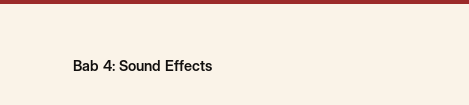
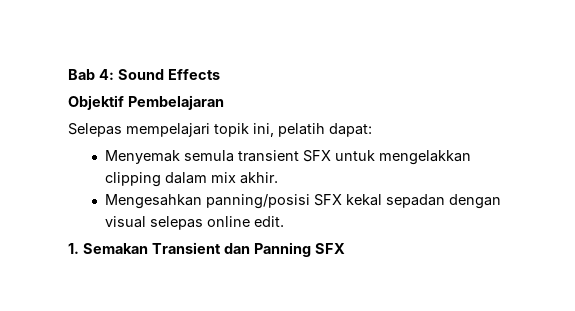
+ Objektif Pembelajaran
+ Selepas mempelajari topik ini, pelatih dapat:
+ Menyemak semula transient SFX untuk mengelakkan clipping dalam mix akhir.
+ Mengesahkan panning/posisi SFX kekal sepadan dengan visual selepas online edit.
+ 1. Semakan Transient dan Panning SFX

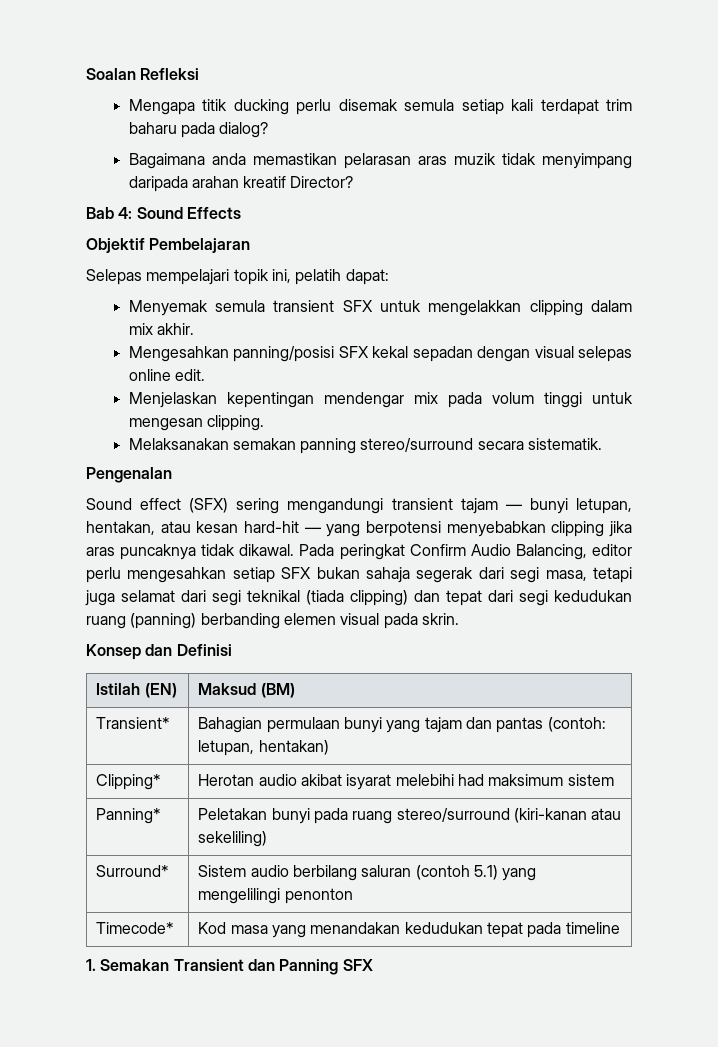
+ Soalan Refleksi
+ Mengapa titik ducking perlu disemak semula setiap kali terdapat trim baharu pada dialog?
+ Bagaimana anda memastikan pelarasan aras muzik tidak menyimpang daripada arahan kreatif Director?
+ Menjelaskan kepentingan mendengar mix pada volum tinggi untuk mengesan clipping.
+ Melaksanakan semakan panning stereo/surround secara sistematik.
+ Pengenalan
+ Sound effect (SFX) sering mengandungi transient tajam — bunyi letupan, hentakan, atau kesan hard-hit — yang berpotensi menyebabkan clipping jika aras puncaknya tidak dikawal. Pada peringkat Confirm Audio Balancing, editor perlu mengesahkan setiap SFX bukan sahaja segerak dari segi masa, tetapi juga selamat dari segi teknikal (tiada clipping) dan tepat dari segi kedudukan ruang (panning) berbanding elemen visual pada skrin.
+ Konsep dan Definisi
+ Istilah (EN) | Maksud (BM)
+ Transient* | Bahagian permulaan bunyi yang tajam dan pantas (contoh: letupan, hentakan)
+ Clipping* | Herotan audio akibat isyarat melebihi had maksimum sistem
+ Panning* | Peletakan bunyi pada ruang stereo/surround (kiri-kanan atau sekeliling)
+ Surround* | Sistem audio berbilang saluran (contoh 5.1) yang mengelilingi penonton
+ Timecode* | Kod masa yang menandakan kedudukan tepat pada timeline

